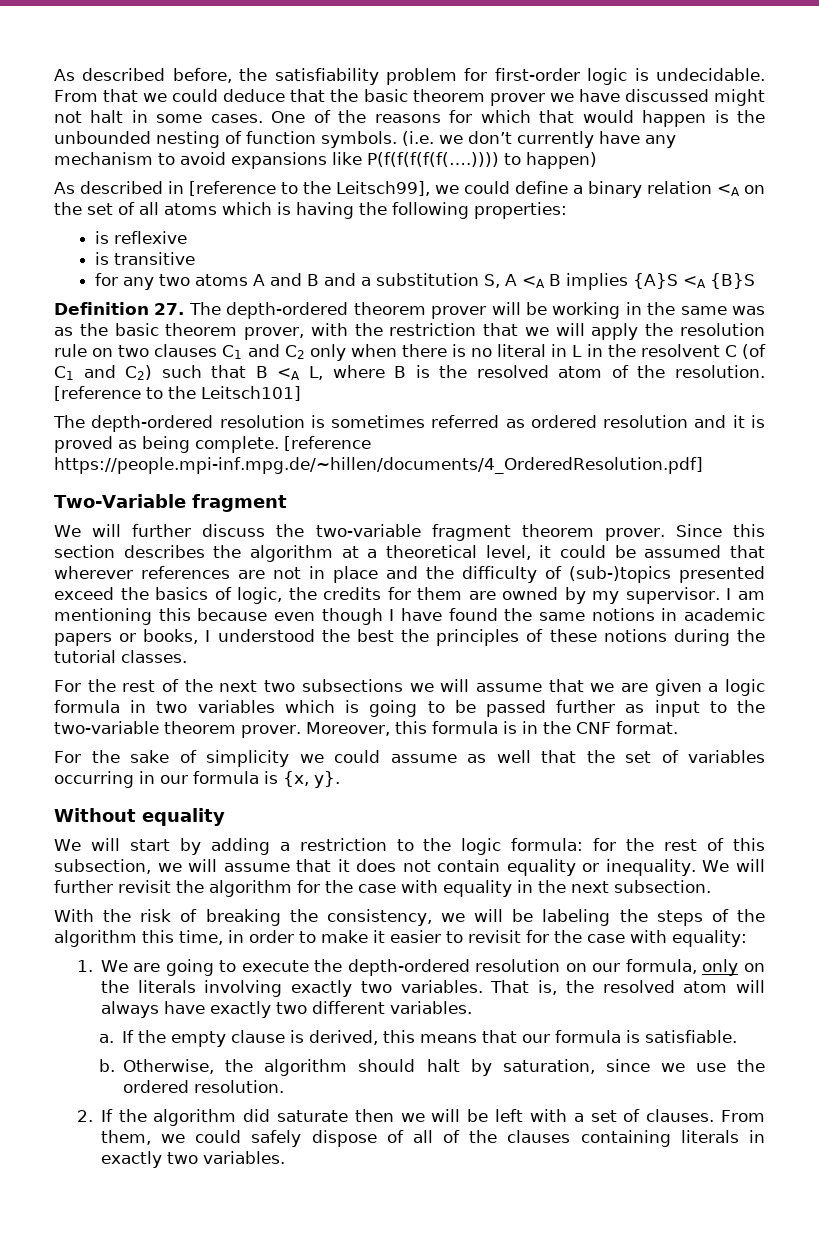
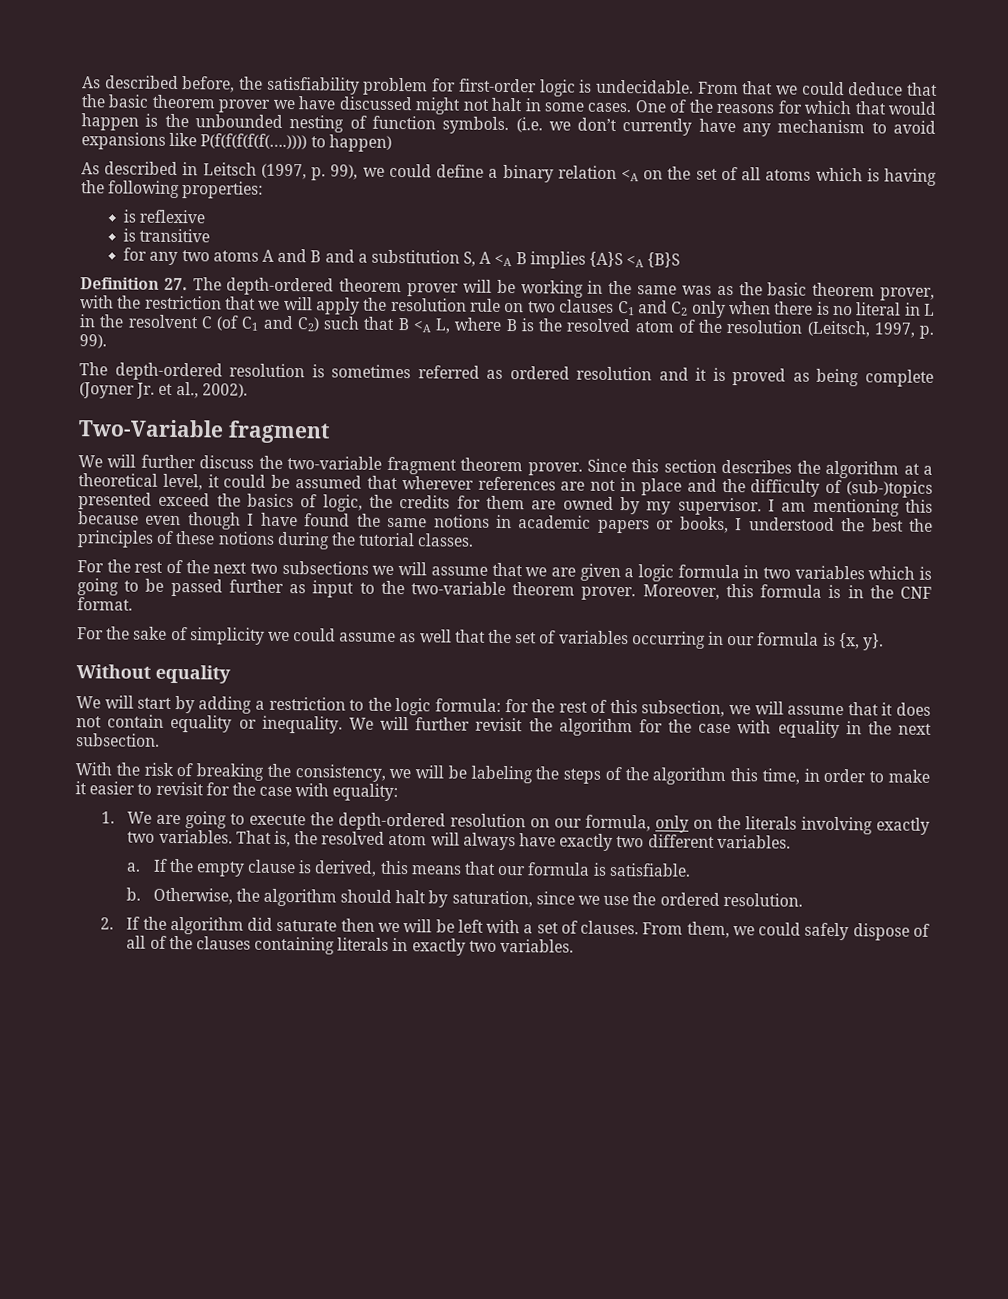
- As described in [reference to the Leitsch99], we could define a binary relation <A on the set of all atoms which is having the following properties:
+ As described in Leitsch (1997, p. 99), we could define a binary relation <A on the set of all atoms which is having the following properties:
- Definition 27. The depth-ordered theorem prover will be working in the same was as the basic theorem prover, with the restriction that we will apply the resolution rule on two clauses C1 and C2 only when there is no literal in L in the resolvent C (of C1 and C2) such that B <A L, where B is the resolved atom of the resolution. [reference to the Leitsch101]
+ Definition 27. The depth-ordered theorem prover will be working in the same was as the basic theorem prover, with the restriction that we will apply the resolution rule on two clauses C1 and C2 only when there is no literal in L in the resolvent C (of C1 and C2) such that B <A L, where B is the resolved atom of the resolution (Leitsch, 1997, p. 99).
- The depth-ordered resolution is sometimes referred as ordered resolution and it is proved as being complete. [reference https://people.mpi-inf.mpg.de/~hillen/documents/4_OrderedResolution.pdf]
+ The depth-ordered resolution is sometimes referred as ordered resolution and it is proved as being complete (Joyner Jr. et al., 2002).

